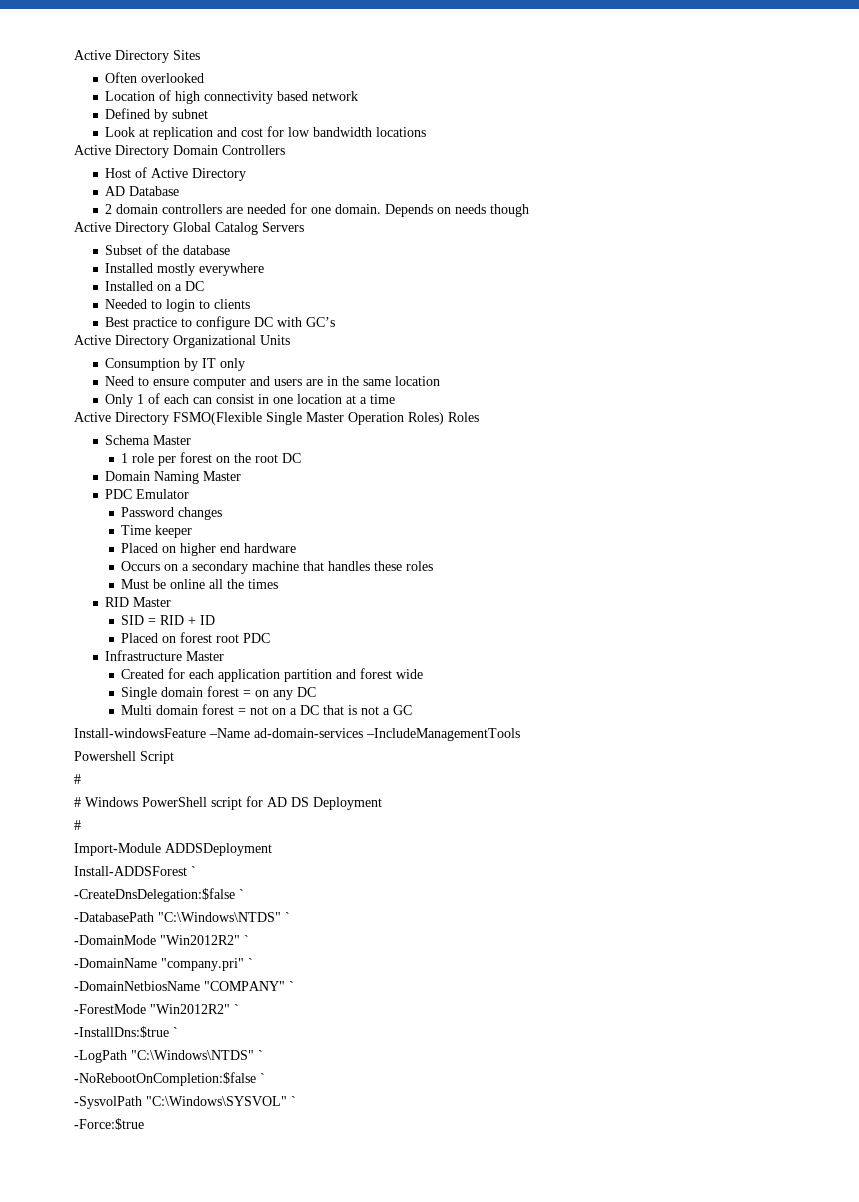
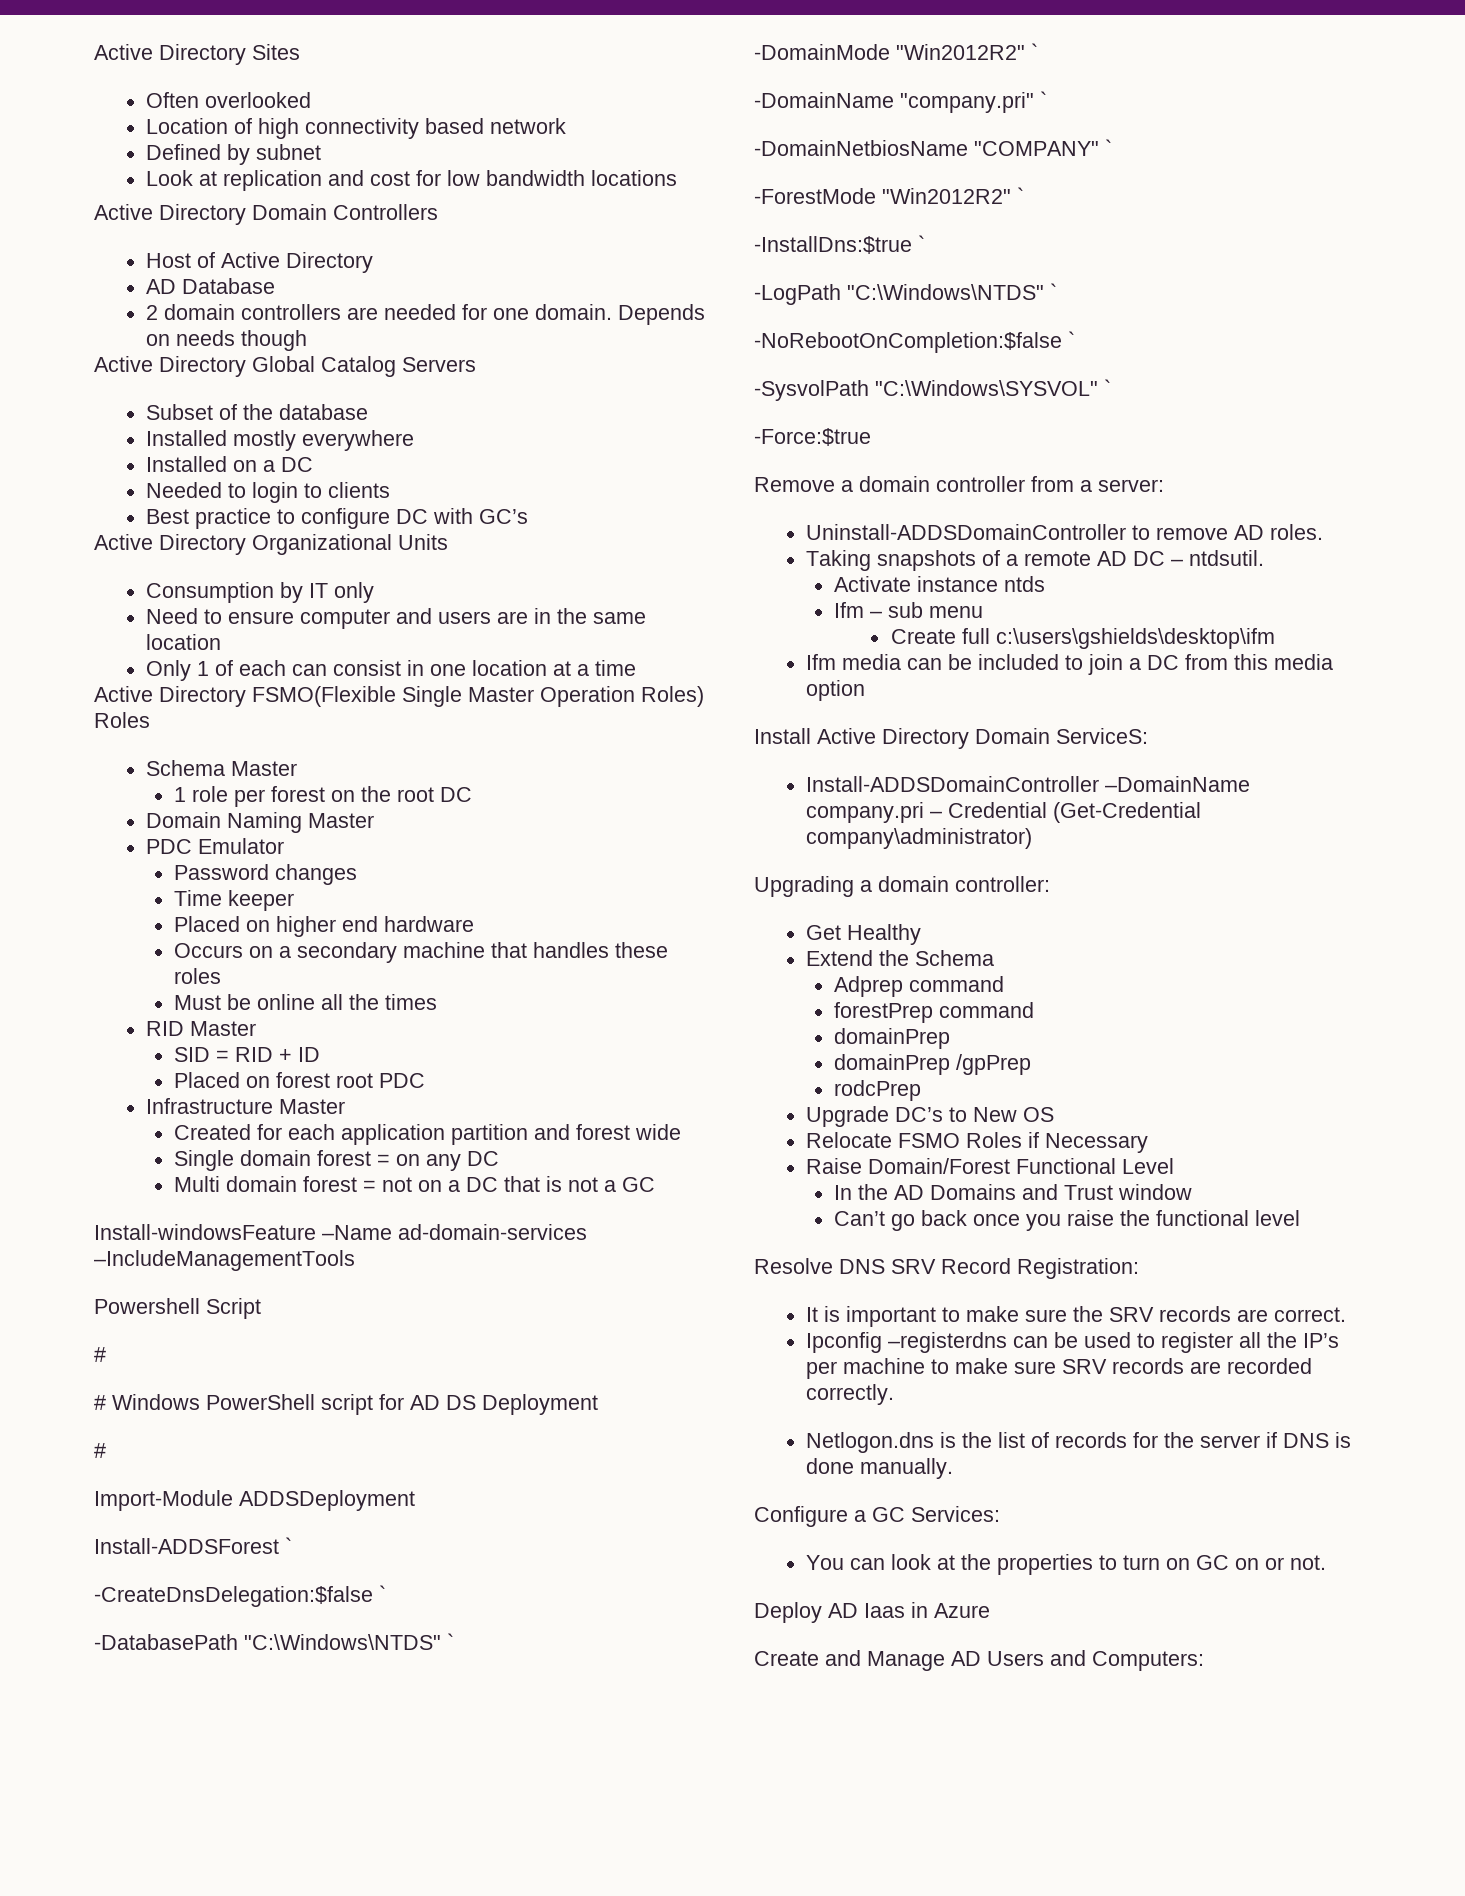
+ Remove a domain controller from a server:
+ Uninstall-ADDSDomainController to remove AD roles.
+ Taking snapshots of a remote AD DC – ntdsutil.
+ Activate instance ntds
+ Ifm – sub menu
+ Create full c:\users\gshields\desktop\ifm
+ Ifm media can be included to join a DC from this media option
+ Install Active Directory Domain ServiceS:
+ Install-ADDSDomainController –DomainName company.pri – Credential (Get-Credential company\administrator)
+ Upgrading a domain controller:
+ Get Healthy
+ Extend the Schema
+ Adprep command
+ forestPrep command
+ domainPrep
+ domainPrep /gpPrep
+ rodcPrep
+ Upgrade DC’s to New OS
+ Relocate FSMO Roles if Necessary
+ Raise Domain/Forest Functional Level
+ In the AD Domains and Trust window
+ Can’t go back once you raise the functional level
+ Resolve DNS SRV Record Registration:
+ It is important to make sure the SRV records are correct.
+ Ipconfig –registerdns can be used to register all the IP’s per machine to make sure SRV records are recorded correctly.
+ Netlogon.dns is the list of records for the server if DNS is done manually.
+ Configure a GC Services:
+ You can look at the properties to turn on GC on or not.
+ Deploy AD Iaas in Azure
+ Create and Manage AD Users and Computers:

